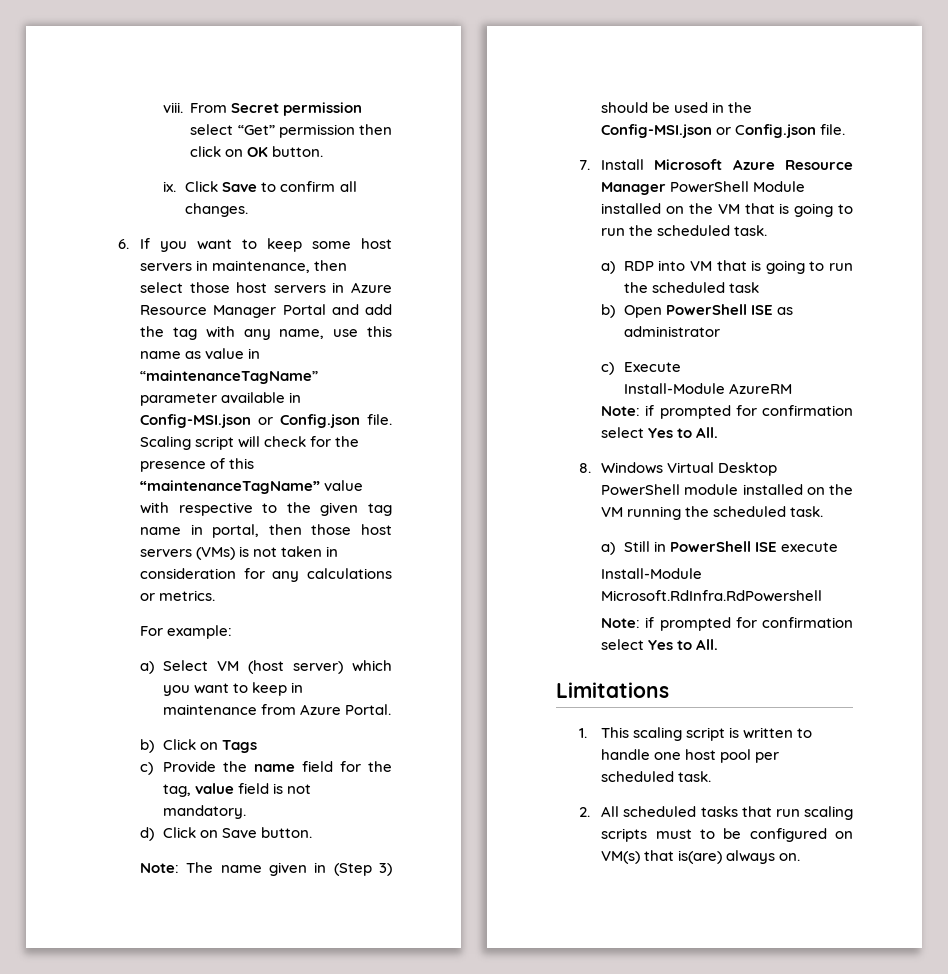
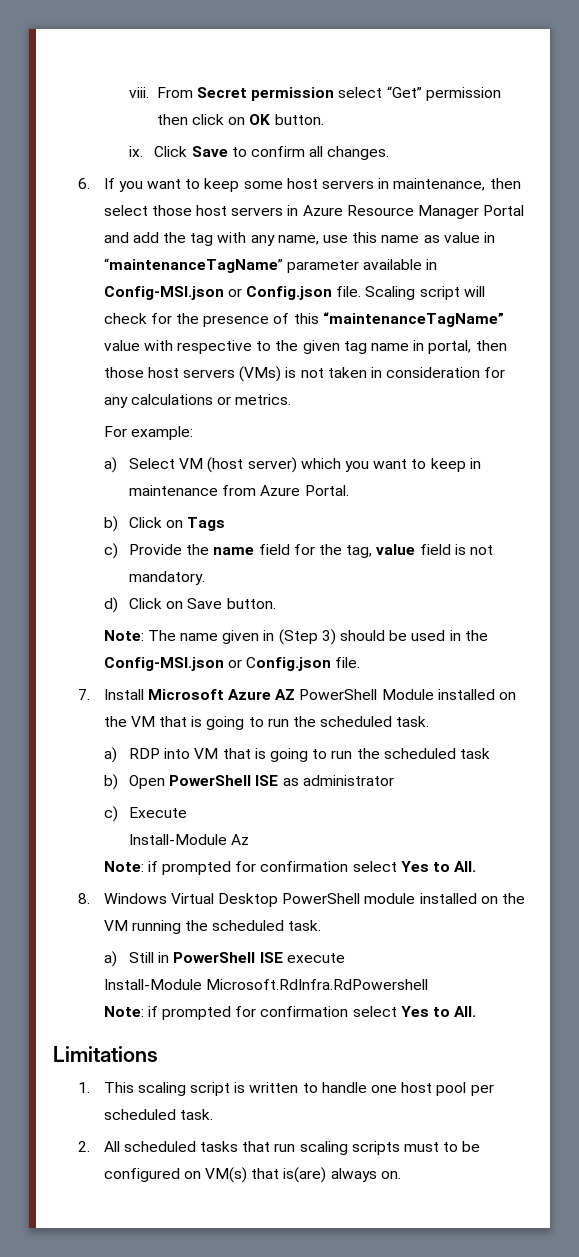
- 7. Install Microsoft Azure Resource Manager PowerShell Module installed on the VM that is going to run the scheduled task.
+ 7. Install Microsoft Azure AZ PowerShell Module installed on the VM that is going to run the scheduled task.
- Install-Module AzureRM
+ Install-Module Az

